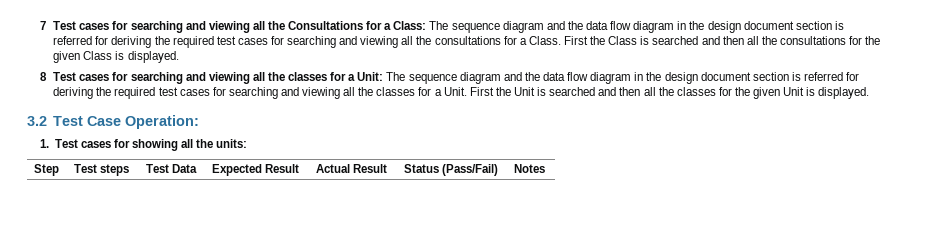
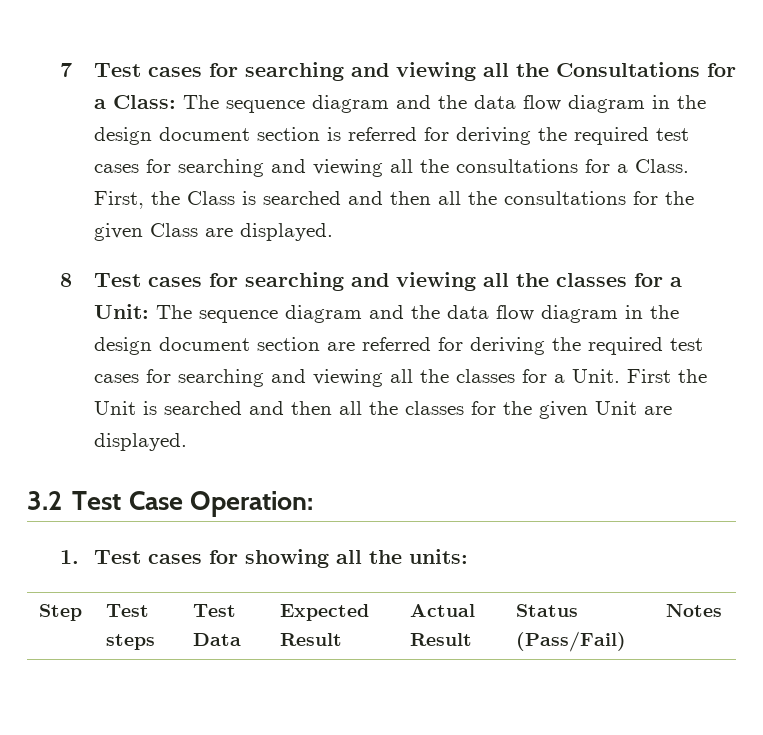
- First the Class is searched and then all the consultations for the given Class is displayed.
+ First, the Class is searched and then all the consultations for the given Class are displayed.
- 8 Test cases for searching and viewing all the classes for a Unit: The sequence diagram and the data flow diagram in the design document section is referred for deriving the required test cases for searching and viewing all the classes for a Unit.
+ 8 Test cases for searching and viewing all the classes for a Unit: The sequence diagram and the data flow diagram in the design document section are referred for deriving the required test cases for searching and viewing all the classes for a Unit.
- First the Unit is searched and then all the classes for the given Unit is displayed.
+ First the Unit is searched and then all the classes for the given Unit are displayed.

